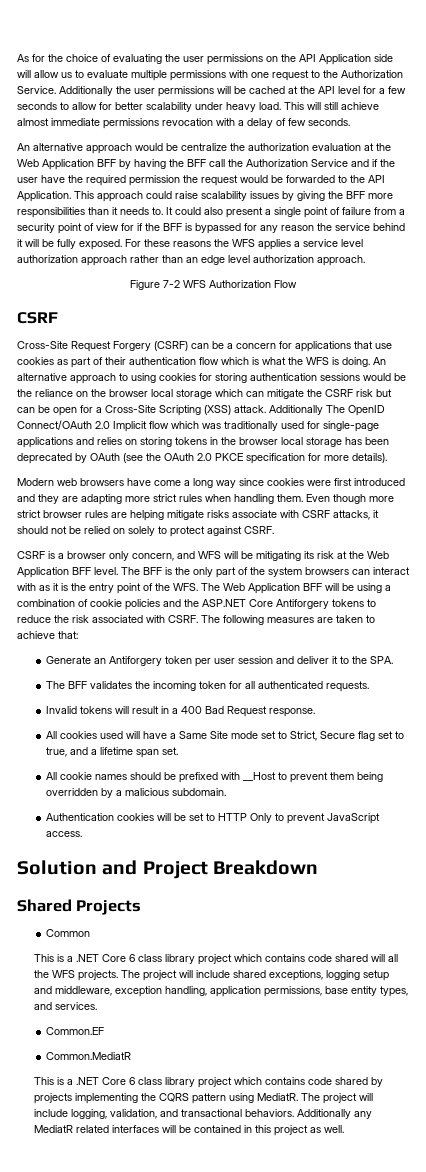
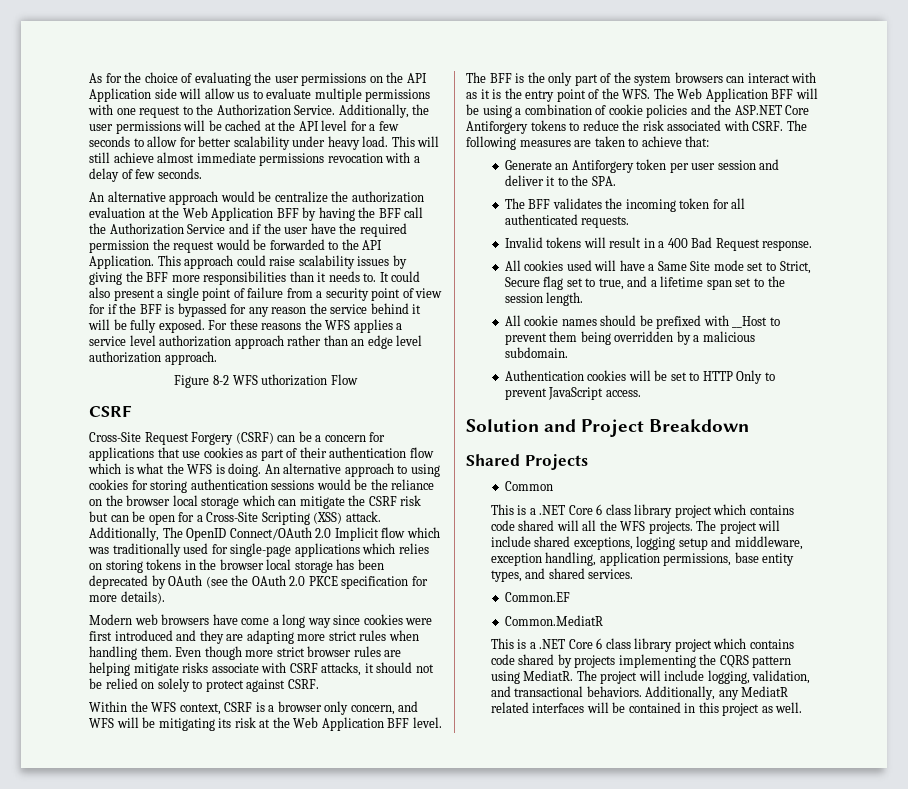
- Additionally the user permissions will be cached at the API level for a few seconds to allow for better scalability under heavy load.
+ Additionally, the user permissions will be cached at the API level for a few seconds to allow for better scalability under heavy load.
- Figure 7-2 WFS Authorization Flow
+ Figure 8-2 WFS uthorization Flow
- Additionally The OpenID Connect/OAuth 2.0 Implicit flow which was traditionally used for single-page applications and relies on storing tokens in the browser local storage has been deprecated by OAuth (see the OAuth 2.0 PKCE specification for more details).
+ Additionally, The OpenID Connect/OAuth 2.0 Implicit flow which was traditionally used for single-page applications which relies on storing tokens in the browser local storage has been deprecated by OAuth (see the OAuth 2.0 PKCE specification for more details).
- CSRF is a browser only concern, and WFS will be mitigating its risk at the Web Application BFF level.
+ Within the WFS context, CSRF is a browser only concern, and WFS will be mitigating its risk at the Web Application BFF level.
- All cookies used will have a Same Site mode set to Strict, Secure flag set to true, and a lifetime span set.
+ All cookies used will have a Same Site mode set to Strict, Secure flag set to true, and a lifetime span set to the session length.
- The project will include shared exceptions, logging setup and middleware, exception handling, application permissions, base entity types, and services.
+ The project will include shared exceptions, logging setup and middleware, exception handling, application permissions, base entity types, and shared services.
- Additionally any MediatR related interfaces will be contained in this project as well.
+ Additionally, any MediatR related interfaces will be contained in this project as well.

